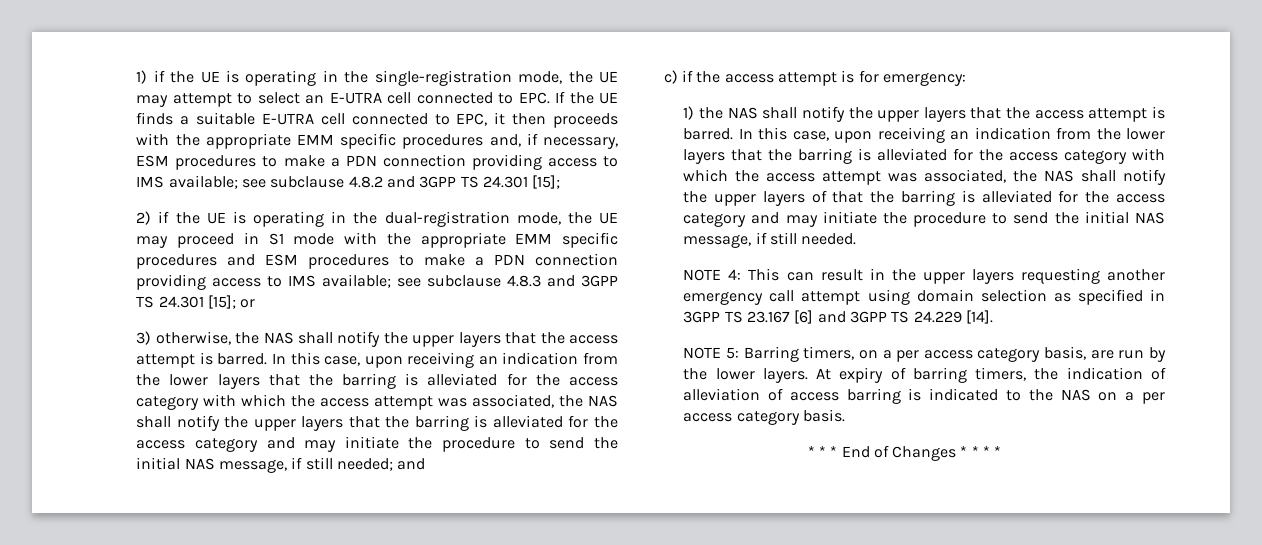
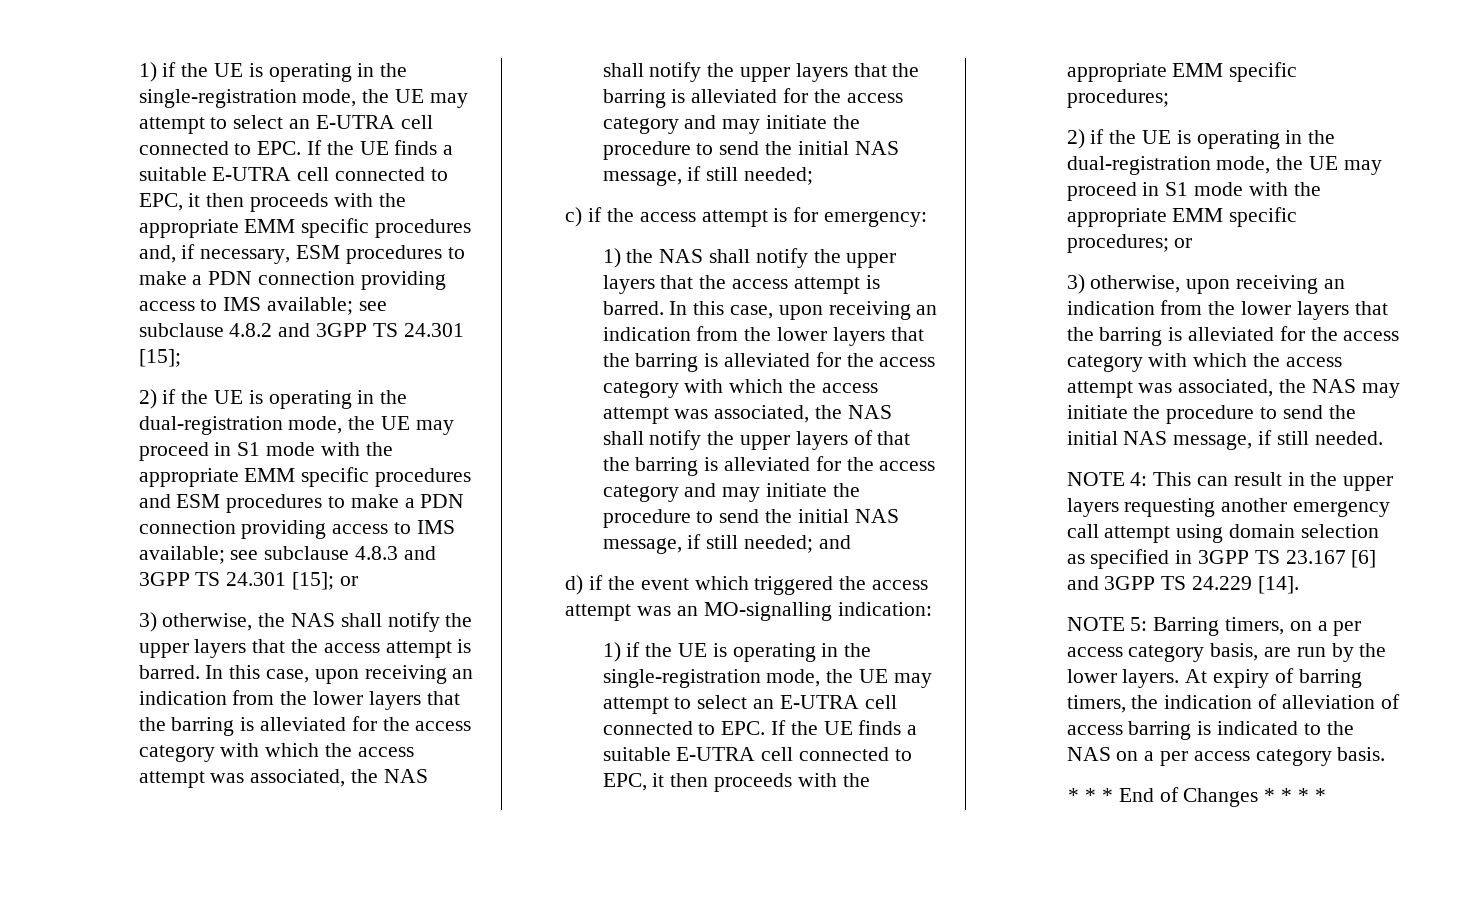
- In this case, upon receiving an indication from the lower layers that the barring is alleviated for the access category with which the access attempt was associated, the NAS shall notify the upper layers that the barring is alleviated for the access category and may initiate the procedure to send the initial NAS message, if still needed; and
+ In this case, upon receiving an indication from the lower layers that the barring is alleviated for the access category with which the access attempt was associated, the NAS shall notify the upper layers that the barring is alleviated for the access category and may initiate the procedure to send the initial NAS message, if still needed;
- In this case, upon receiving an indication from the lower layers that the barring is alleviated for the access category with which the access attempt was associated, the NAS shall notify the upper layers of that the barring is alleviated for the access category and may initiate the procedure to send the initial NAS message, if still needed.
+ In this case, upon receiving an indication from the lower layers that the barring is alleviated for the access category with which the access attempt was associated, the NAS shall notify the upper layers of that the barring is alleviated for the access category and may initiate the procedure to send the initial NAS message, if still needed; and
+ d) if the event which triggered the access attempt was an MO-signalling indication:
+ 1) if the UE is operating in the single-registration mode, the UE may attempt to select an E-UTRA cell connected to EPC. If the UE finds a suitable E-UTRA cell connected to EPC, it then proceeds with the appropriate EMM specific procedures;
+ 2) if the UE is operating in the dual-registration mode, the UE may proceed in S1 mode with the appropriate EMM specific procedures; or
+ 3) otherwise, upon receiving an indication from the lower layers that the barring is alleviated for the access category with which the access attempt was associated, the NAS may initiate the procedure to send the initial NAS message, if still needed.

